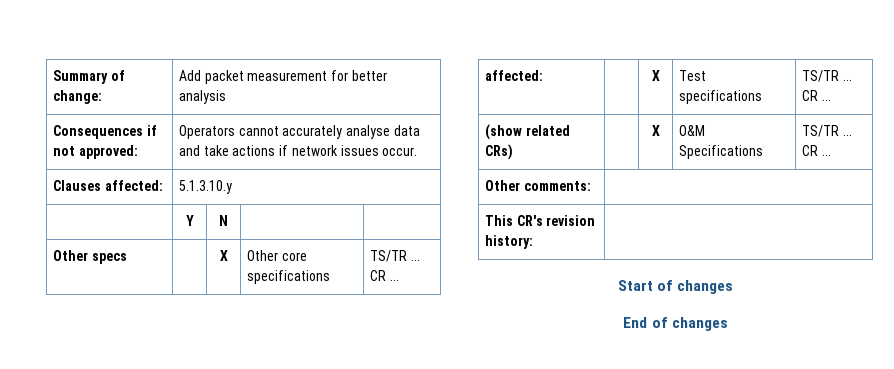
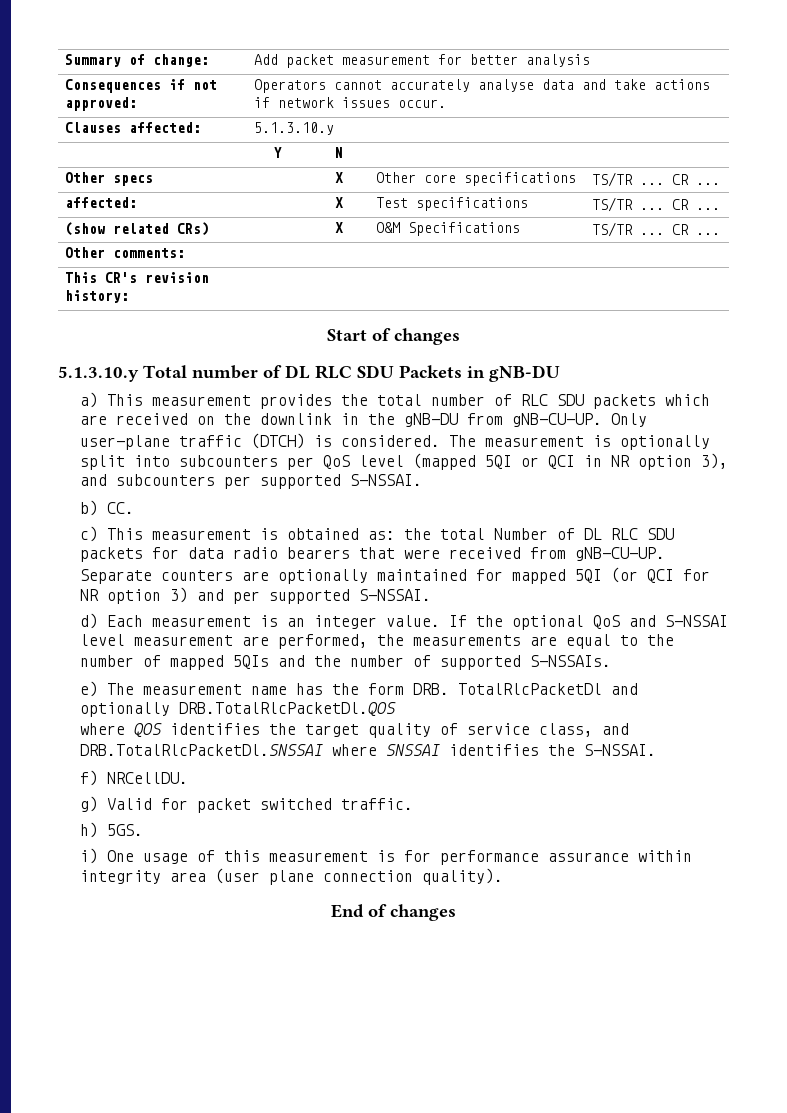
+ 5.1.3.10.y Total number of DL RLC SDU Packets in gNB-DU
+ a) This measurement provides the total number of RLC SDU packets which are received on the downlink in the gNB-DU from gNB-CU-UP. Only user-plane traffic (DTCH) is considered. The measurement is optionally split into subcounters per QoS level (mapped 5QI or QCI in NR option 3), and subcounters per supported S-NSSAI.
+ b) CC.
+ c) This measurement is obtained as: the total Number of DL RLC SDU packets for data radio bearers that were received from gNB-CU-UP. Separate counters are optionally maintained for mapped 5QI (or QCI for NR option 3) and per supported S-NSSAI.
+ d) Each measurement is an integer value. If the optional QoS and S-NSSAI level measurement are performed, the measurements are equal to the number of mapped 5QIs and the number of supported S-NSSAIs.
+ e) The measurement name has the form DRB. TotalRlcPacketDl and optionally DRB.TotalRlcPacketDl.QOS
+ where QOS identifies the target quality of service class, and DRB.TotalRlcPacketDl.SNSSAI where SNSSAI identifies the S-NSSAI.
+ f) NRCellDU.
+ g) Valid for packet switched traffic.
+ h) 5GS.
+ i) One usage of this measurement is for performance assurance within integrity area (user plane connection quality).

